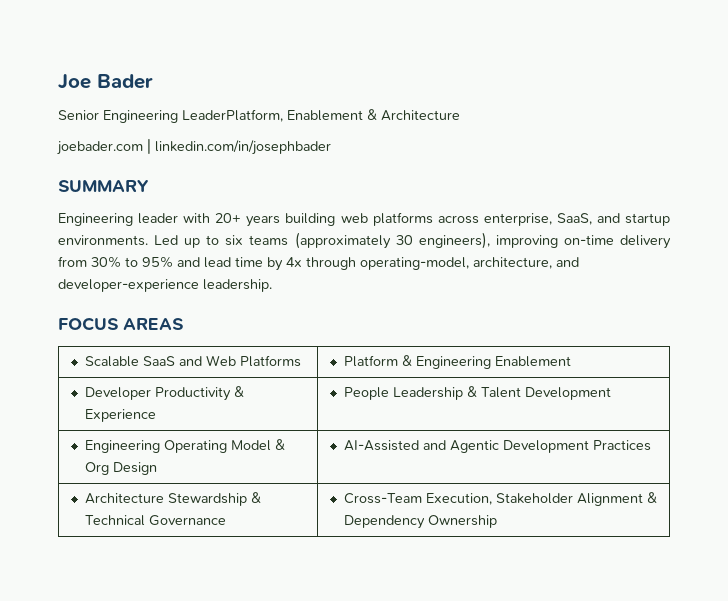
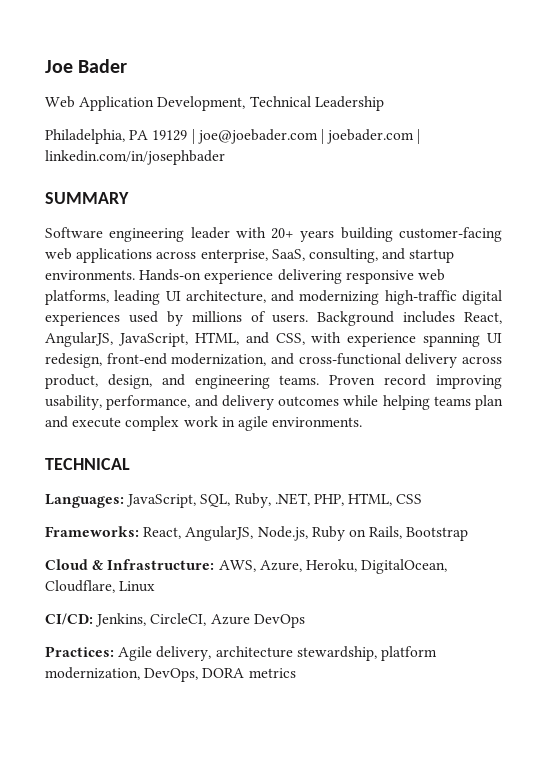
- Senior Engineering LeaderPlatform, Enablement & Architecture
- joebader.com | linkedin.com/in/josephbader
+ Web Application Development, Technical Leadership
+ Philadelphia, PA 19129 | joe@joebader.com | joebader.com | linkedin.com/in/josephbader
- Engineering leader with 20+ years building web platforms across enterprise, SaaS, and startup environments.
+ Software engineering leader with 20+ years building customer-facing web applications across enterprise, SaaS, consulting, and startup environments.
- Led up to six teams (approximately 30 engineers), improving on-time delivery from 30% to 95% and lead time by 4x through operating-model, architecture, and developer-experience leadership.
- FOCUS AREAS
- Scalable SaaS and Web Platforms | Platform & Engineering Enablement
- Developer Productivity & Experience | People Leadership & Talent Development
- Engineering Operating Model & Org Design | AI-Assisted and Agentic Development Practices
- Architecture Stewardship & Technical Governance | Cross-Team Execution, Stakeholder Alignment & Dependency Ownership
+ Hands-on experience delivering responsive web platforms, leading UI architecture, and modernizing high-traffic digital experiences used by millions of users. Background includes React, AngularJS, JavaScript, HTML, and CSS, with experience spanning UI redesign, front-end modernization, and cross-functional delivery across product, design, and engineering teams. Proven record improving usability, performance, and delivery outcomes while helping teams plan and execute complex work in agile environments.
+ TECHNICAL
+ Languages: JavaScript, SQL, Ruby, .NET, PHP, HTML, CSS
+ Frameworks: React, AngularJS, Node.js, Ruby on Rails, Bootstrap
+ Cloud & Infrastructure: AWS, Azure, Heroku, DigitalOcean, Cloudflare, Linux
+ CI/CD: Jenkins, CircleCI, Azure DevOps
+ Practices: Agile delivery, architecture stewardship, platform modernization, DevOps, DORA metrics

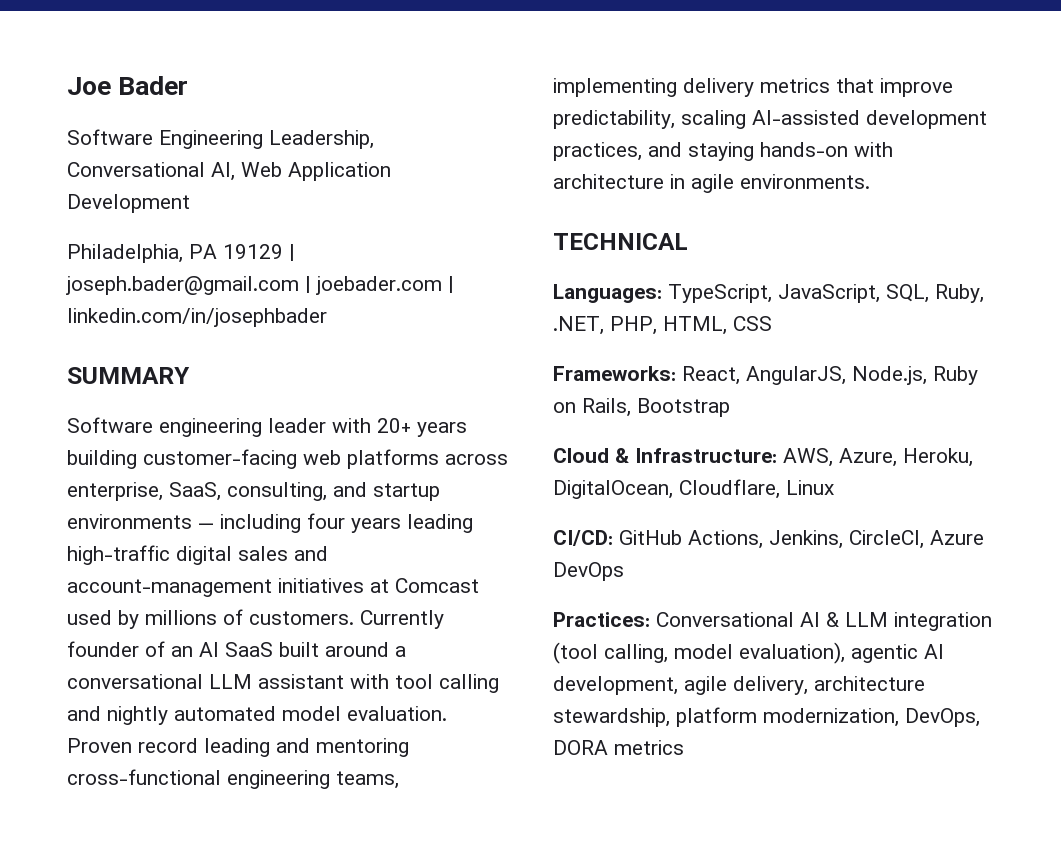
- Web Application Development, Technical Leadership
+ Software Engineering Leadership, Conversational AI, Web Application Development
- Philadelphia, PA 19129 | joe@joebader.com | joebader.com | linkedin.com/in/josephbader
+ Philadelphia, PA 19129 | joseph.bader@gmail.com | joebader.com | linkedin.com/in/josephbader
- Software engineering leader with 20+ years building customer-facing web applications across enterprise, SaaS, consulting, and startup environments. Hands-on experience delivering responsive web platforms, leading UI architecture, and modernizing high-traffic digital experiences used by millions of users. Background includes React, AngularJS, JavaScript, HTML, and CSS, with experience spanning UI redesign, front-end modernization, and cross-functional delivery across product, design, and engineering teams. Proven record improving usability, performance, and delivery outcomes while helping teams plan and execute complex work in agile environments.
+ Software engineering leader with 20+ years building customer-facing web platforms across enterprise, SaaS, consulting, and startup environments — including four years leading high-traffic digital sales and account-management initiatives at Comcast used by millions of customers. Currently founder of an AI SaaS built around a conversational LLM assistant with tool calling and nightly automated model evaluation. Proven record leading and mentoring cross-functional engineering teams, implementing delivery metrics that improve predictability, scaling AI-assisted development practices, and staying hands-on with architecture in agile environments.
- Languages: JavaScript, SQL, Ruby, .NET, PHP, HTML, CSS
+ Languages: TypeScript, JavaScript, SQL, Ruby, .NET, PHP, HTML, CSS
- CI/CD: Jenkins, CircleCI, Azure DevOps
+ CI/CD: GitHub Actions, Jenkins, CircleCI, Azure DevOps
- Practices: Agile delivery, architecture stewardship, platform modernization, DevOps, DORA metrics
+ Practices: Conversational AI & LLM integration (tool calling, model evaluation), agentic AI development, agile delivery, architecture stewardship, platform modernization, DevOps, DORA metrics

